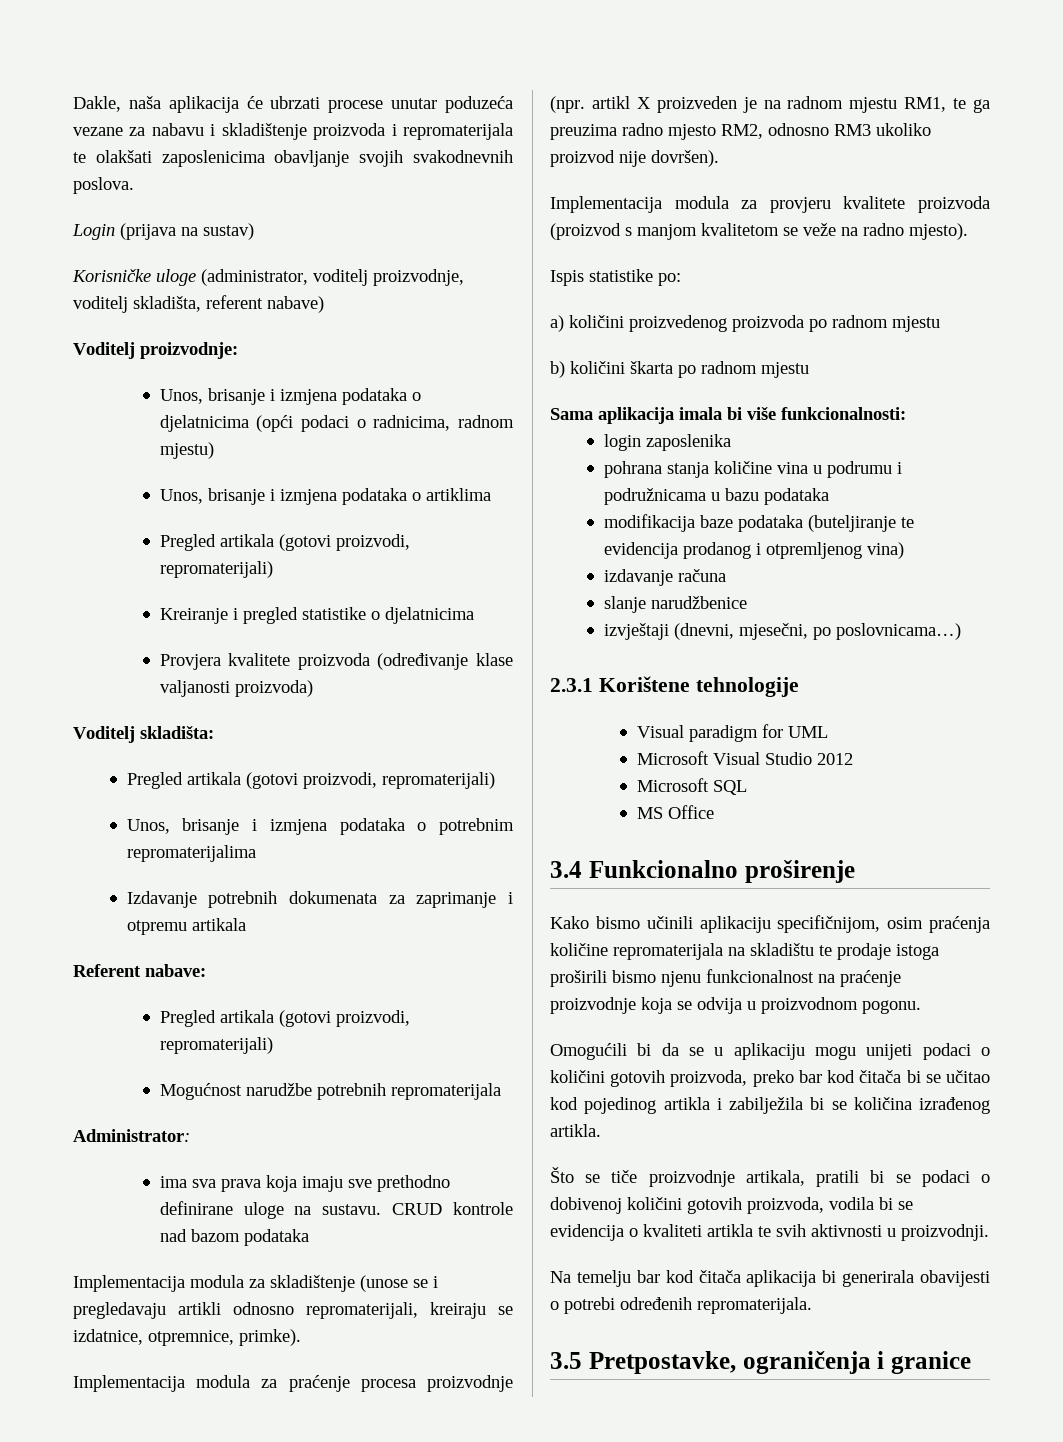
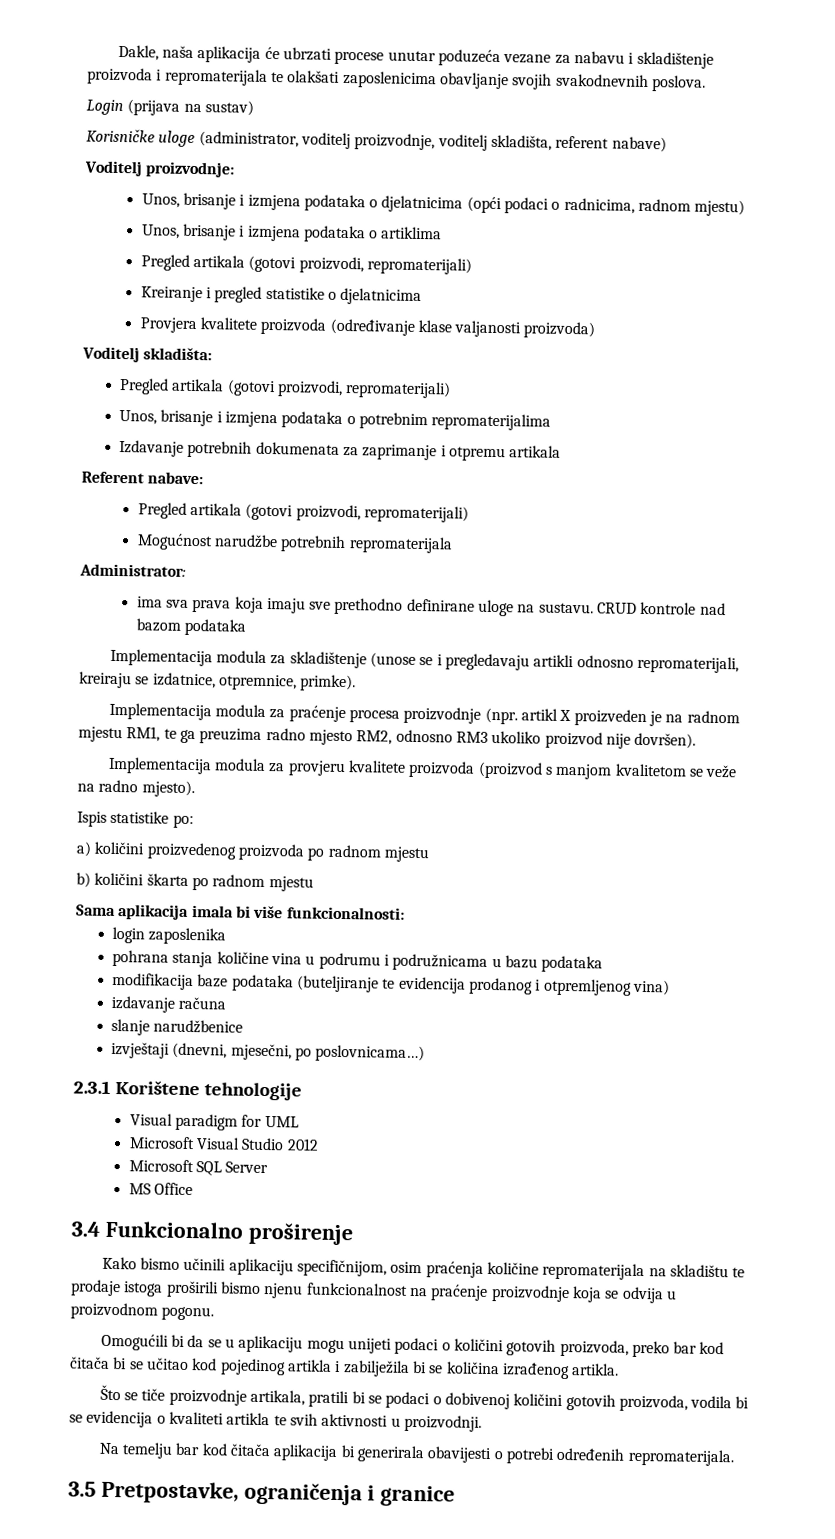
- Microsoft SQL
+ Microsoft SQL Server

